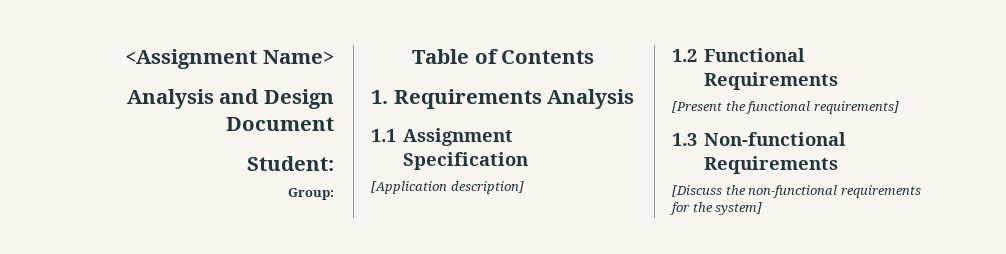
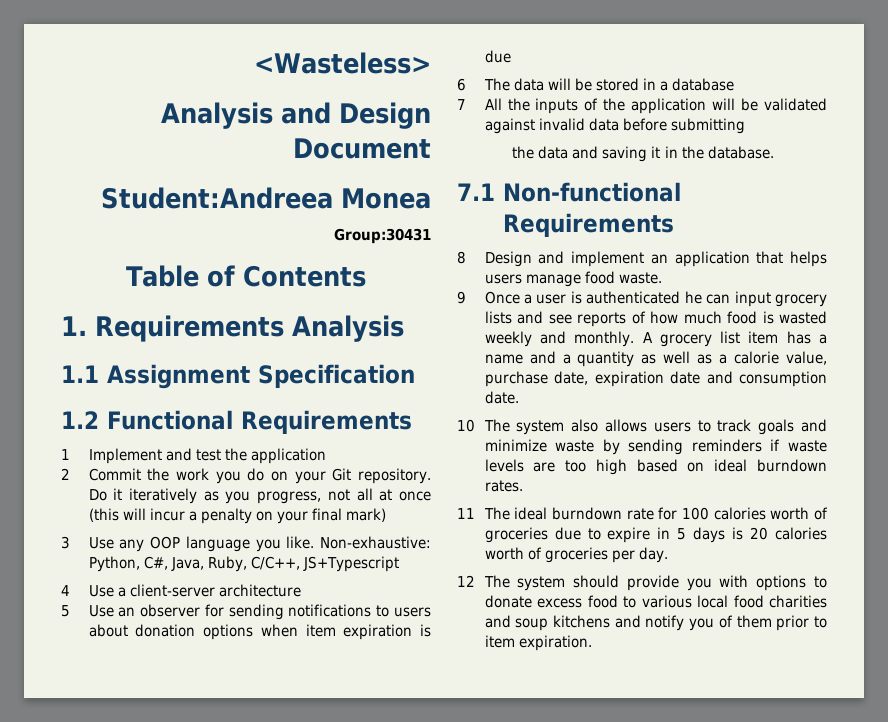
- <Assignment Name>
+ <Wasteless>
- Student:
- Group:
+ Student:Andreea Monea
+ Group:30431
- [Application description]
- [Present the functional requirements]
- 1.3 Non-functional Requirements
- [Discuss the non-functional requirements for the system]
+ 1 Implement and test the application
+ 2 Commit the work you do on your Git repository. Do it iteratively as you progress, not all at once (this will incur a penalty on your final mark)
+ 3 Use any OOP language you like. Non-exhaustive: Python, C#, Java, Ruby, C/C++, JS+Typescript
+ 4 Use a client-server architecture
+ 5 Use an observer for sending notifications to users about donation options when item expiration is due
+ 6 The data will be stored in a database
+ 7 All the inputs of the application will be validated against invalid data before submitting
+ the data and saving it in the database.
+ 7.1 Non-functional Requirements
+ 8 Design and implement an application that helps users manage food waste.
+ 9 Once a user is authenticated he can input grocery lists and see reports of how much food is wasted weekly and monthly. A grocery list item has a name and a quantity as well as a calorie value, purchase date, expiration date and consumption date.
+ 10 The system also allows users to track goals and minimize waste by sending reminders if waste levels are too high based on ideal burndown rates.
+ 11 The ideal burndown rate for 100 calories worth of groceries due to expire in 5 days is 20 calories worth of groceries per day.
+ 12 The system should provide you with options to donate excess food to various local food charities and soup kitchens and notify you of them prior to item expiration.

